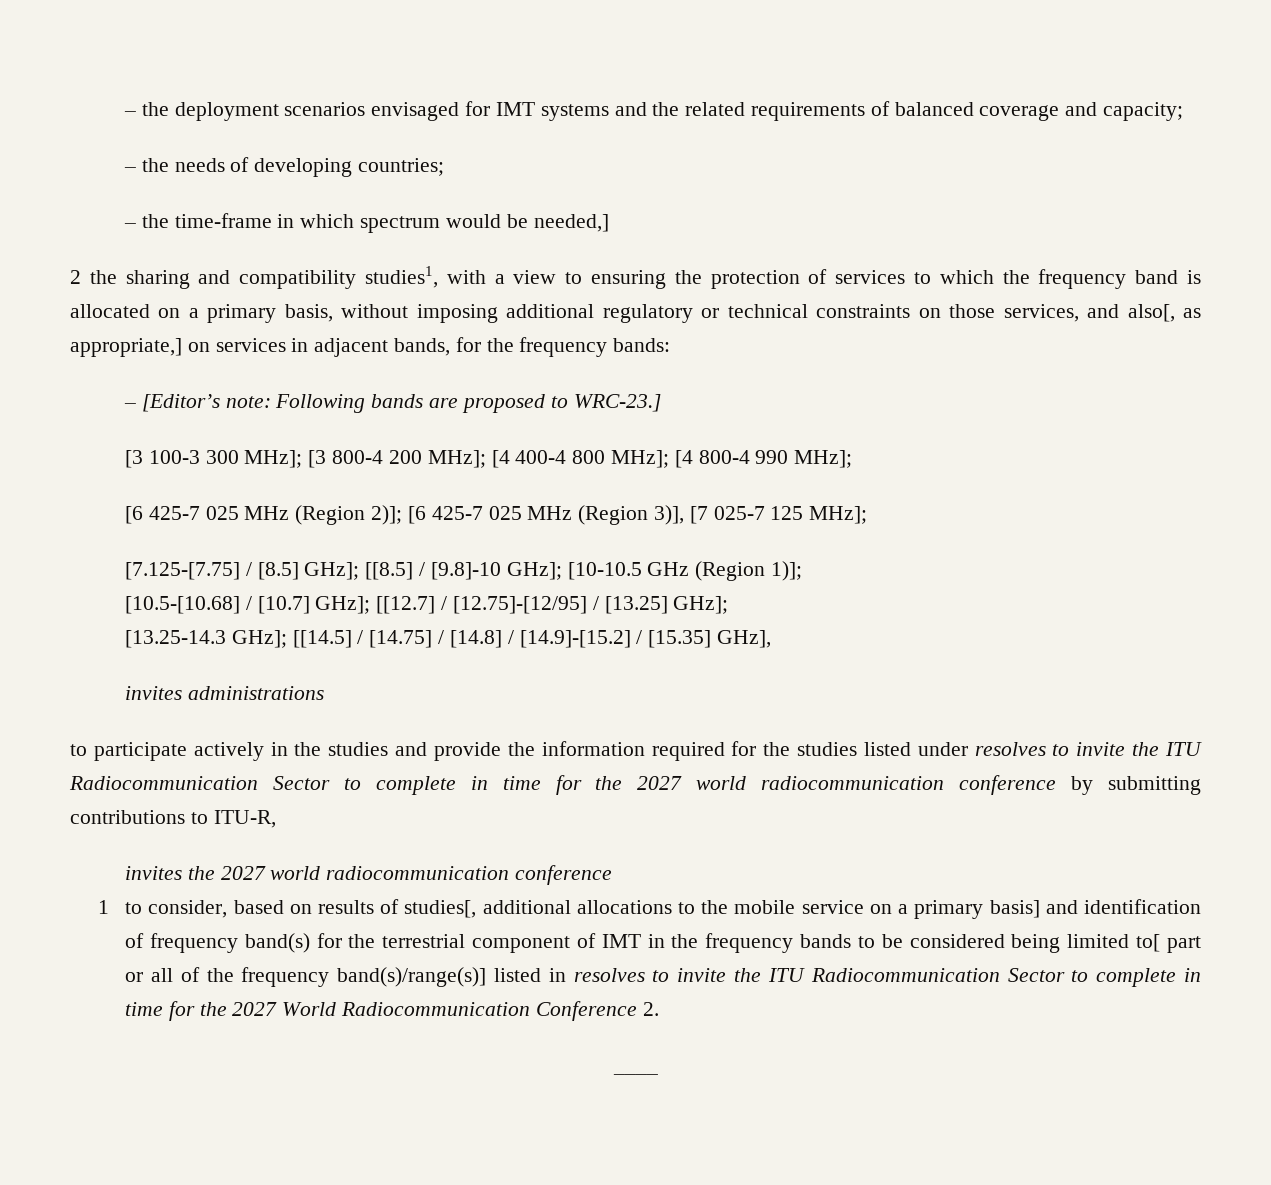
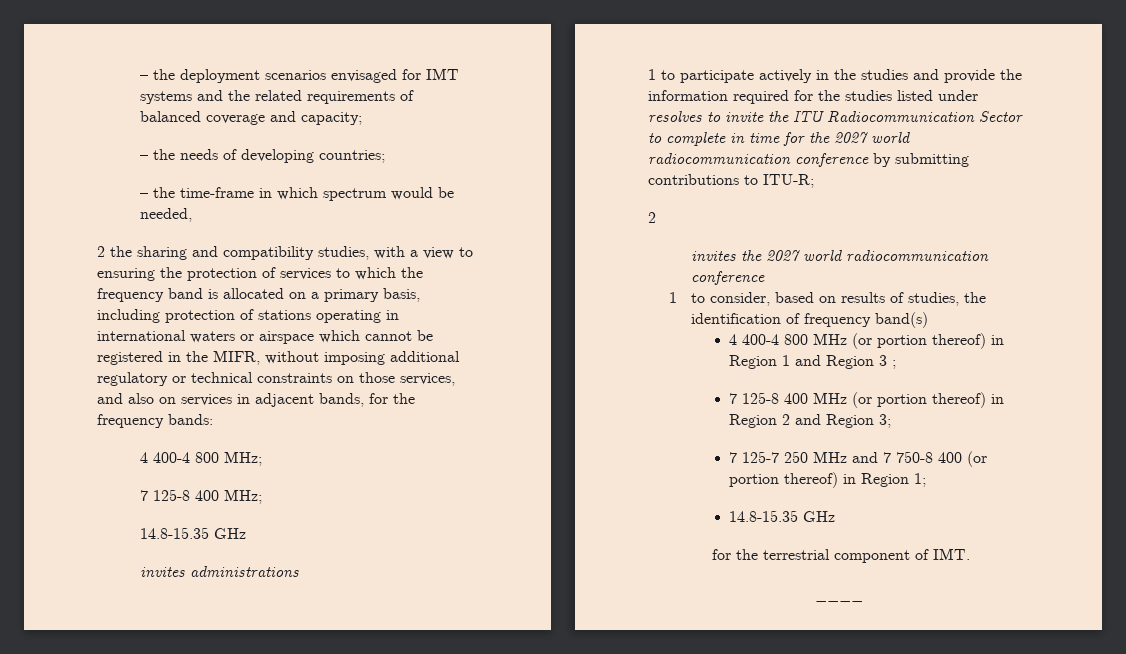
- – the time-frame in which spectrum would be needed,]
+ – the time-frame in which spectrum would be needed,
- 2 the sharing and compatibility studies1, with a view to ensuring the protection of services to which the frequency band is allocated on a primary basis, without imposing additional regulatory or technical constraints on those services, and also[, as appropriate,] on services in adjacent bands, for the frequency bands:
+ 2 the sharing and compatibility studies, with a view to ensuring the protection of services to which the frequency band is allocated on a primary basis, including protection of stations operating in international waters or airspace which cannot be registered in the MIFR, without imposing additional regulatory or technical constraints on those services, and also on services in adjacent bands, for the frequency bands:
- – [Editor’s note: Following bands are proposed to WRC-23.]
- [3 100-3 300 MHz]; [3 800-4 200 MHz]; [4 400-4 800 MHz]; [4 800-4 990 MHz];
- [6 425-7 025 MHz (Region 2)]; [6 425-7 025 MHz (Region 3)], [7 025-7 125 MHz];
- [7.125-[7.75] / [8.5] GHz]; [[8.5] / [9.8]-10 GHz]; [10-10.5 GHz (Region 1)];
- [10.5-[10.68] / [10.7] GHz]; [[12.7] / [12.75]-[12/95] / [13.25] GHz];
- [13.25-14.3 GHz]; [[14.5] / [14.75] / [14.8] / [14.9]-[15.2] / [15.35] GHz],
+ 4 400-4 800 MHz;
+ 7 125-8 400 MHz;
+ 14.8-15.35 GHz
- to participate actively in the studies and provide the information required for the studies listed under resolves to invite the ITU Radiocommunication Sector to complete in time for the 2027 world radiocommunication conference by submitting contributions to ITU-R,
+ 1 to participate actively in the studies and provide the information required for the studies listed under resolves to invite the ITU Radiocommunication Sector to complete in time for the 2027 world radiocommunication conference by submitting contributions to ITU-R;
+ 2
- 1 to consider, based on results of studies[, additional allocations to the mobile service on a primary basis] and identification of frequency band(s) for the terrestrial component of IMT in the frequency bands to be considered being limited to[ part or all of the frequency band(s)/range(s)] listed in resolves to invite the ITU Radiocommunication Sector to complete in time for the 2027 World Radiocommunication Conference 2.
+ 1 to consider, based on results of studies, the identification of frequency band(s)
+ 4 400-4 800 MHz (or portion thereof) in Region 1 and Region 3 ;
+ 7 125-8 400 MHz (or portion thereof) in Region 2 and Region 3;
+ 7 125-7 250 MHz and 7 750-8 400 (or portion thereof) in Region 1;
+ 14.8-15.35 GHz
+ for the terrestrial component of IMT.

